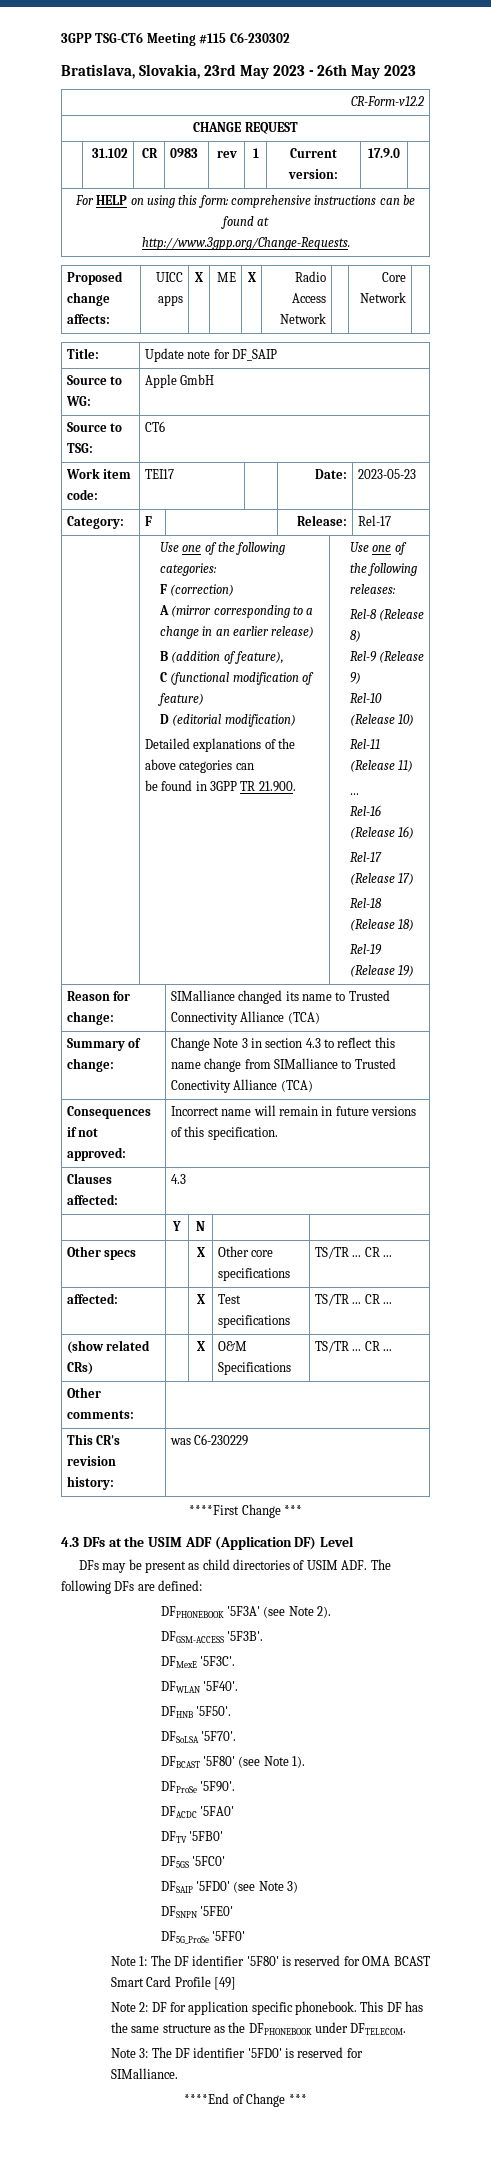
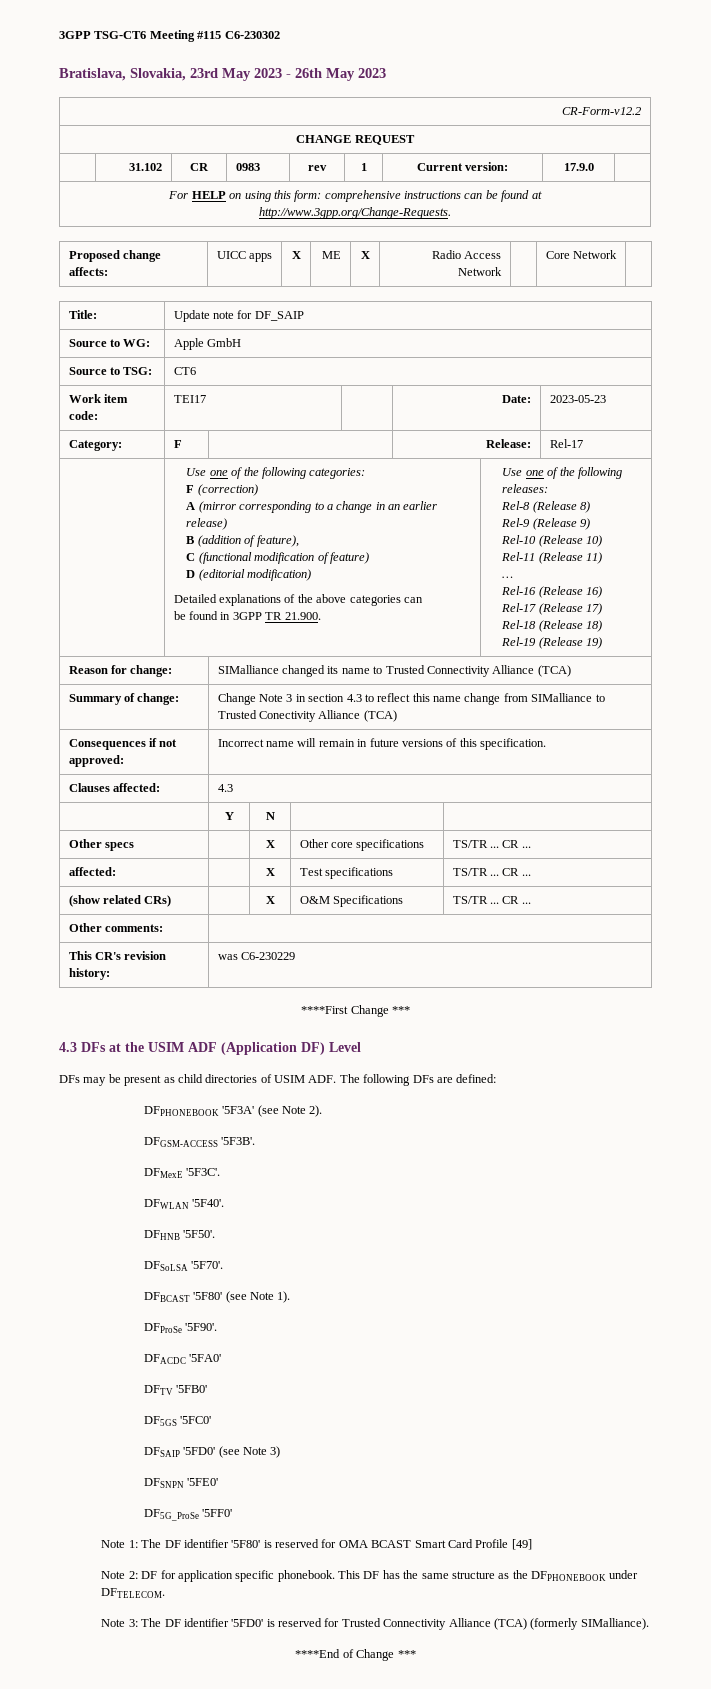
- Note 3: The DF identifier '5FD0' is reserved for SIMalliance.
+ Note 3: The DF identifier '5FD0' is reserved for Trusted Connectivity Alliance (TCA) (formerly SIMalliance).

